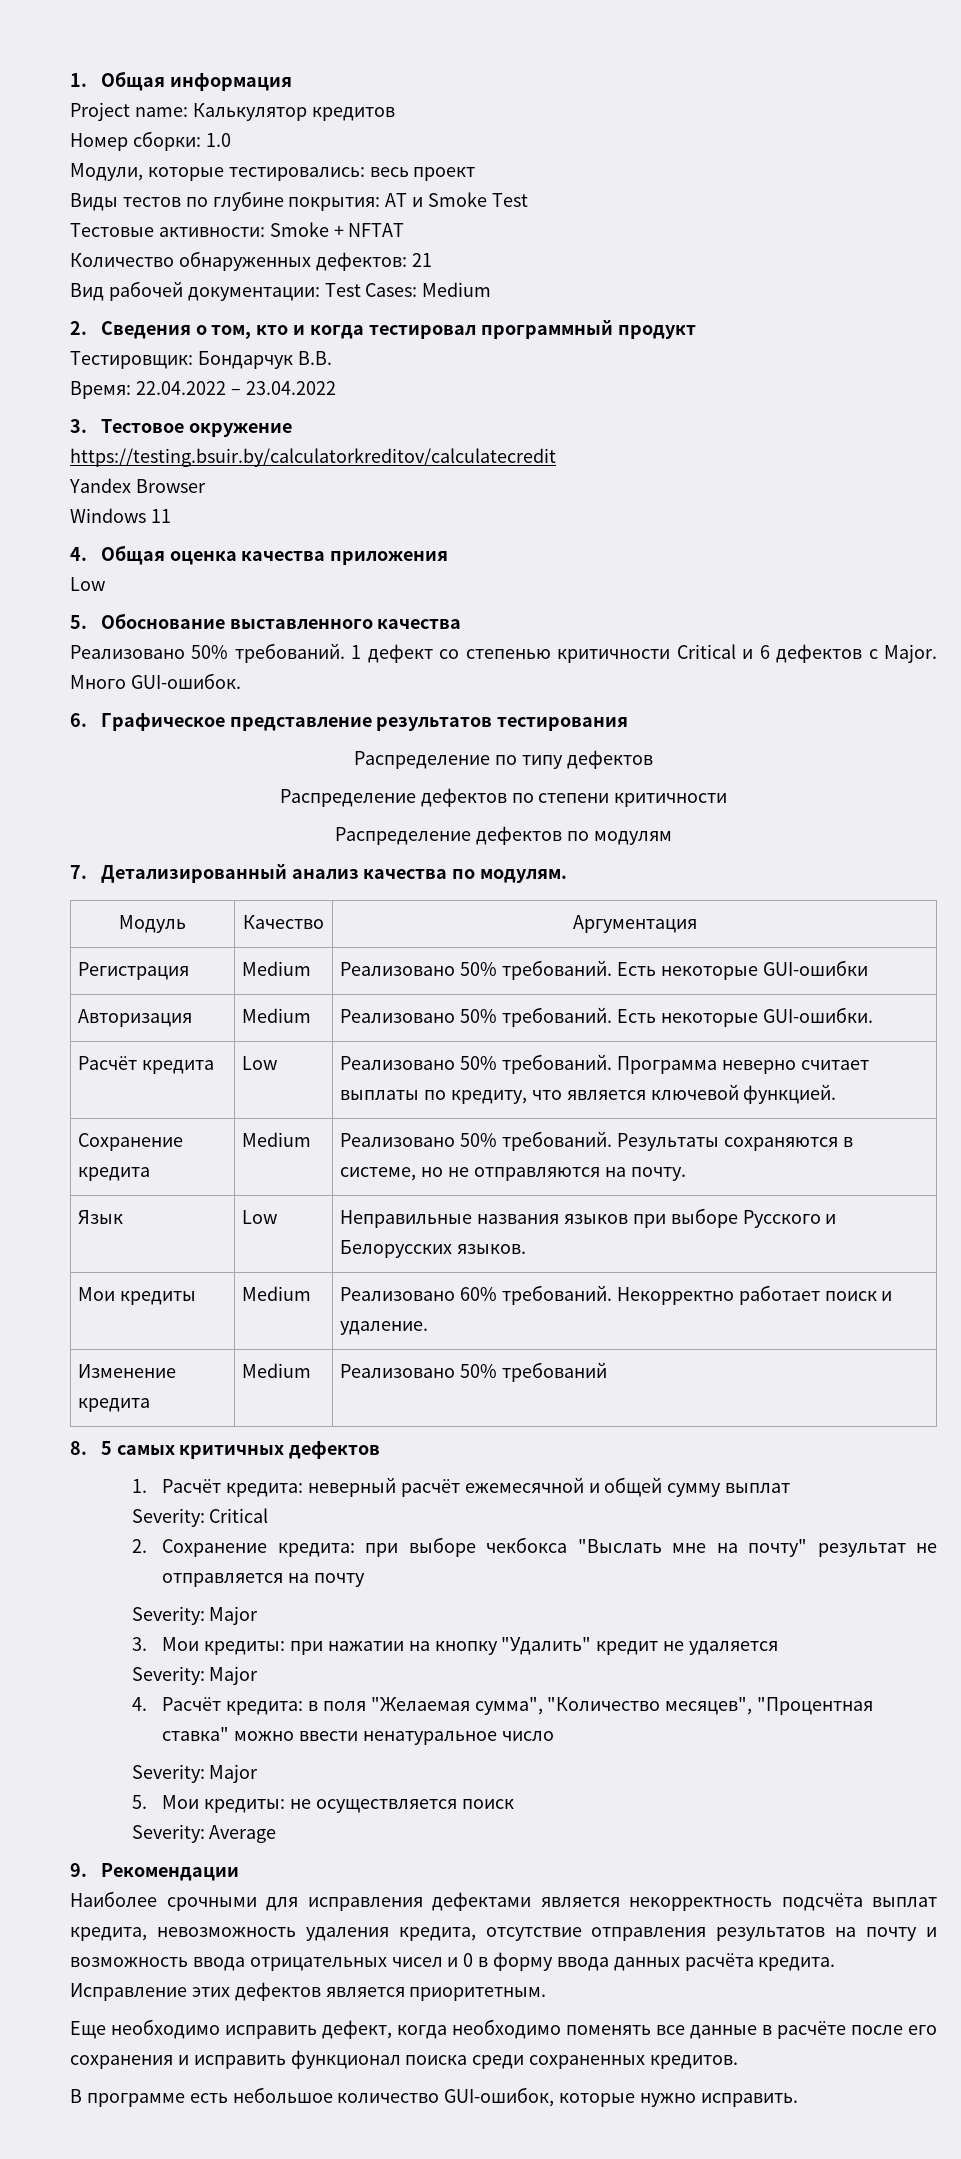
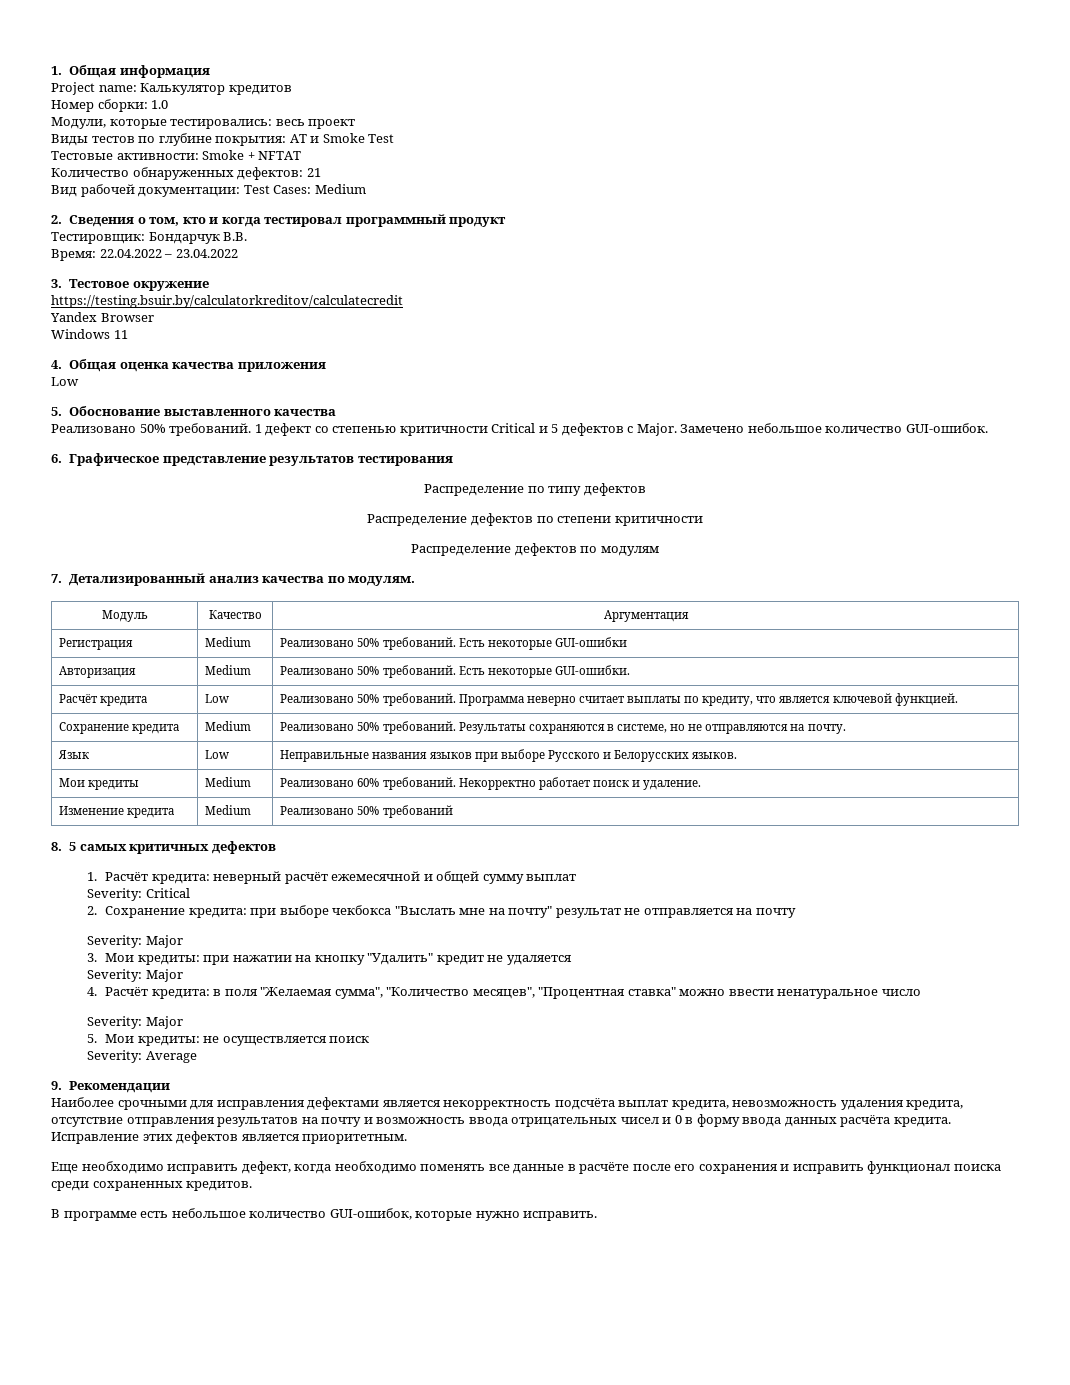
- 1 дефект со степенью критичности Critical и 6 дефектов с Major.
+ 1 дефект со степенью критичности Critical и 5 дефектов с Major.
- Много GUI-ошибок.
+ Замечено небольшое количество GUI-ошибок.

